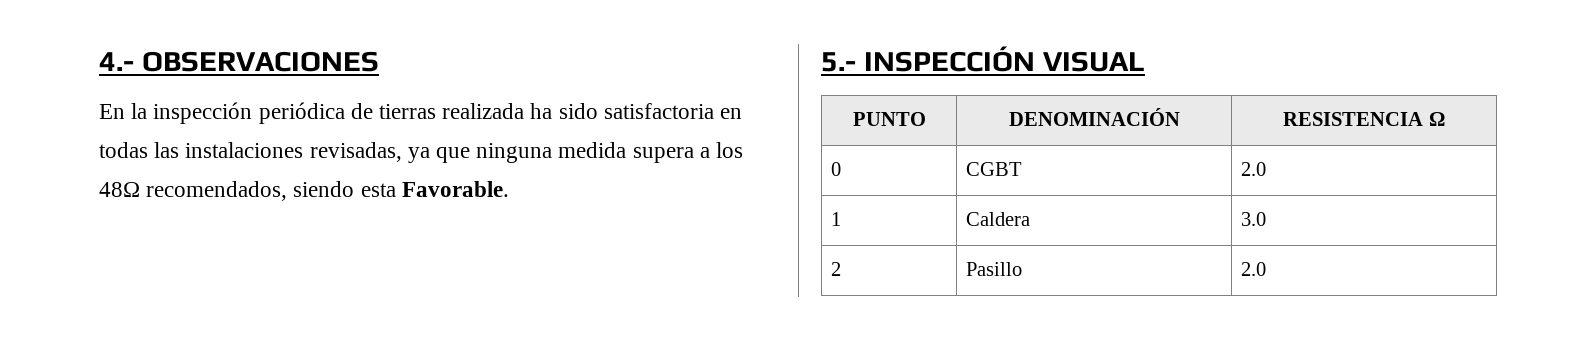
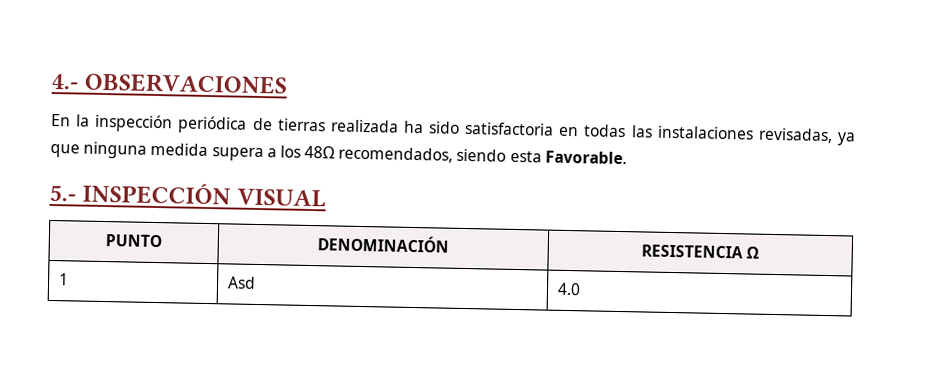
- 0 | CGBT | 2.0
- 1 | Caldera | 3.0
- 2 | Pasillo | 2.0
+ 1 | Asd | 4.0

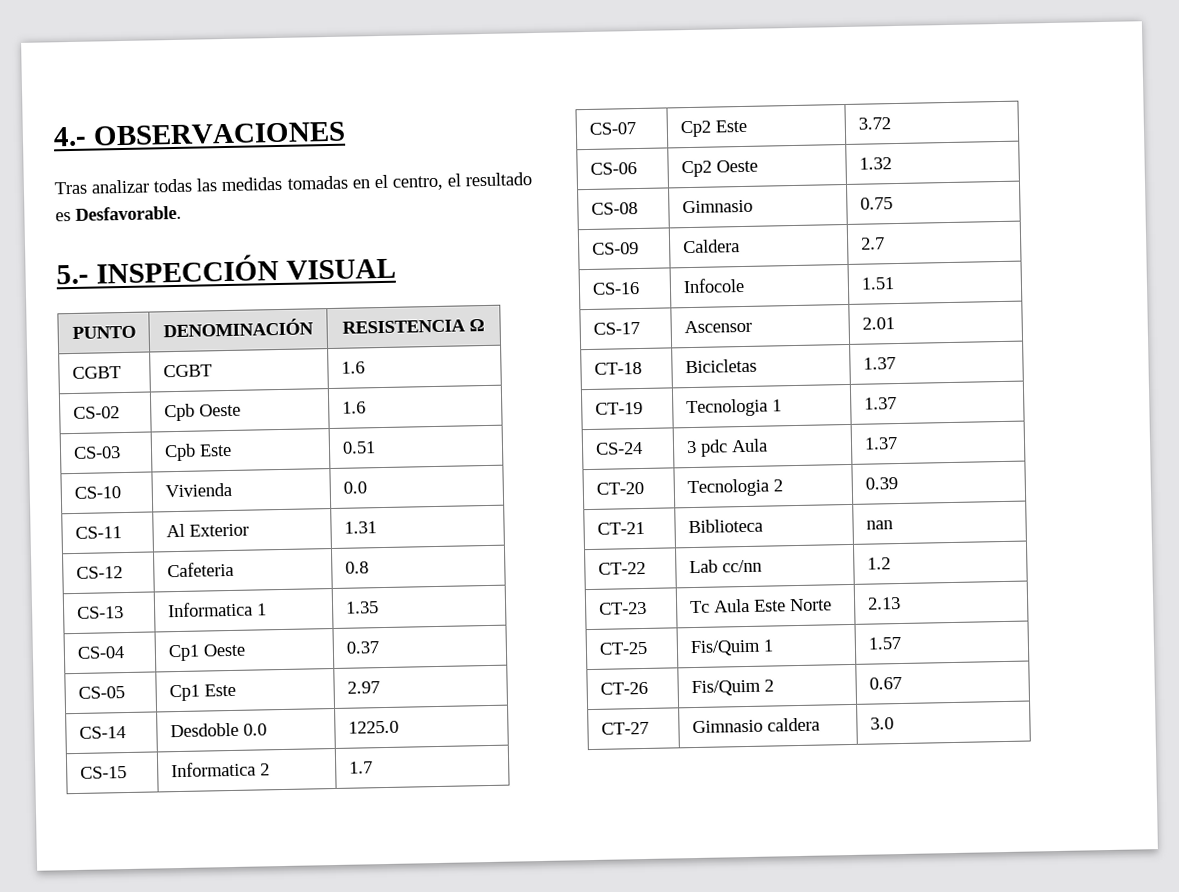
- En la inspección periódica de tierras realizada ha sido satisfactoria en todas las instalaciones revisadas, ya que ninguna medida supera a los 48Ω recomendados, siendo esta Favorable.
+ Tras analizar todas las medidas tomadas en el centro, el resultado es Desfavorable.
- 1 | Asd | 4.0
+ CGBT | CGBT | 1.6
+ CS-02 | Cpb Oeste | 1.6
+ CS-03 | Cpb Este | 0.51
+ CS-10 | Vivienda | 0.0
+ CS-11 | Al Exterior | 1.31
+ CS-12 | Cafeteria | 0.8
+ CS-13 | Informatica 1 | 1.35
+ CS-04 | Cp1 Oeste | 0.37
+ CS-05 | Cp1 Este | 2.97
+ CS-14 | Desdoble 0.0 | 1225.0
+ CS-15 | Informatica 2 | 1.7
+ CS-07 | Cp2 Este | 3.72
+ CS-06 | Cp2 Oeste | 1.32
+ CS-08 | Gimnasio | 0.75
+ CS-09 | Caldera | 2.7
+ CS-16 | Infocole | 1.51
+ CS-17 | Ascensor | 2.01
+ CT-18 | Bicicletas | 1.37
+ CT-19 | Tecnologia 1 | 1.37
+ CS-24 | 3 pdc Aula | 1.37
+ CT-20 | Tecnologia 2 | 0.39
+ CT-21 | Biblioteca | nan
+ CT-22 | Lab cc/nn | 1.2
+ CT-23 | Tc Aula Este Norte | 2.13
+ CT-25 | Fis/Quim 1 | 1.57
+ CT-26 | Fis/Quim 2 | 0.67
+ CT-27 | Gimnasio caldera | 3.0

